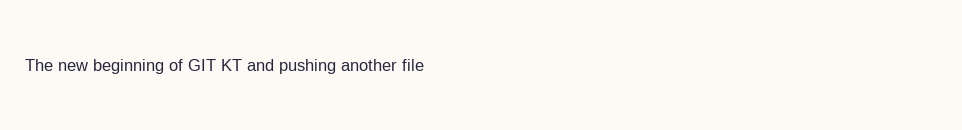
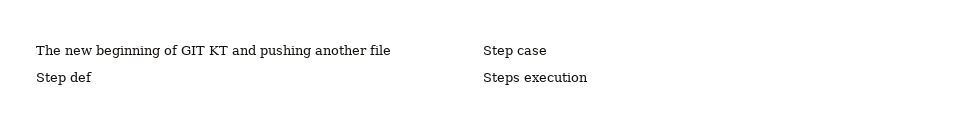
+ Step def
+ Step case
+ Steps execution

